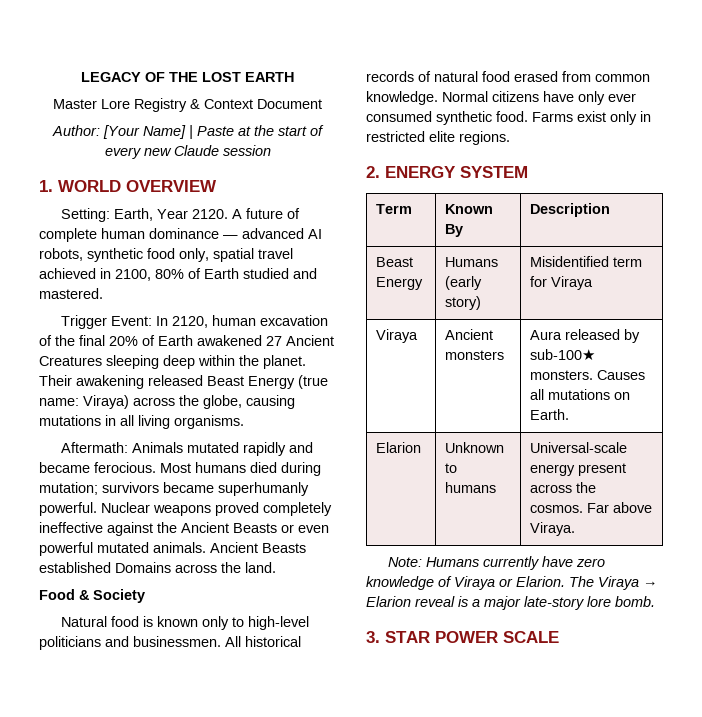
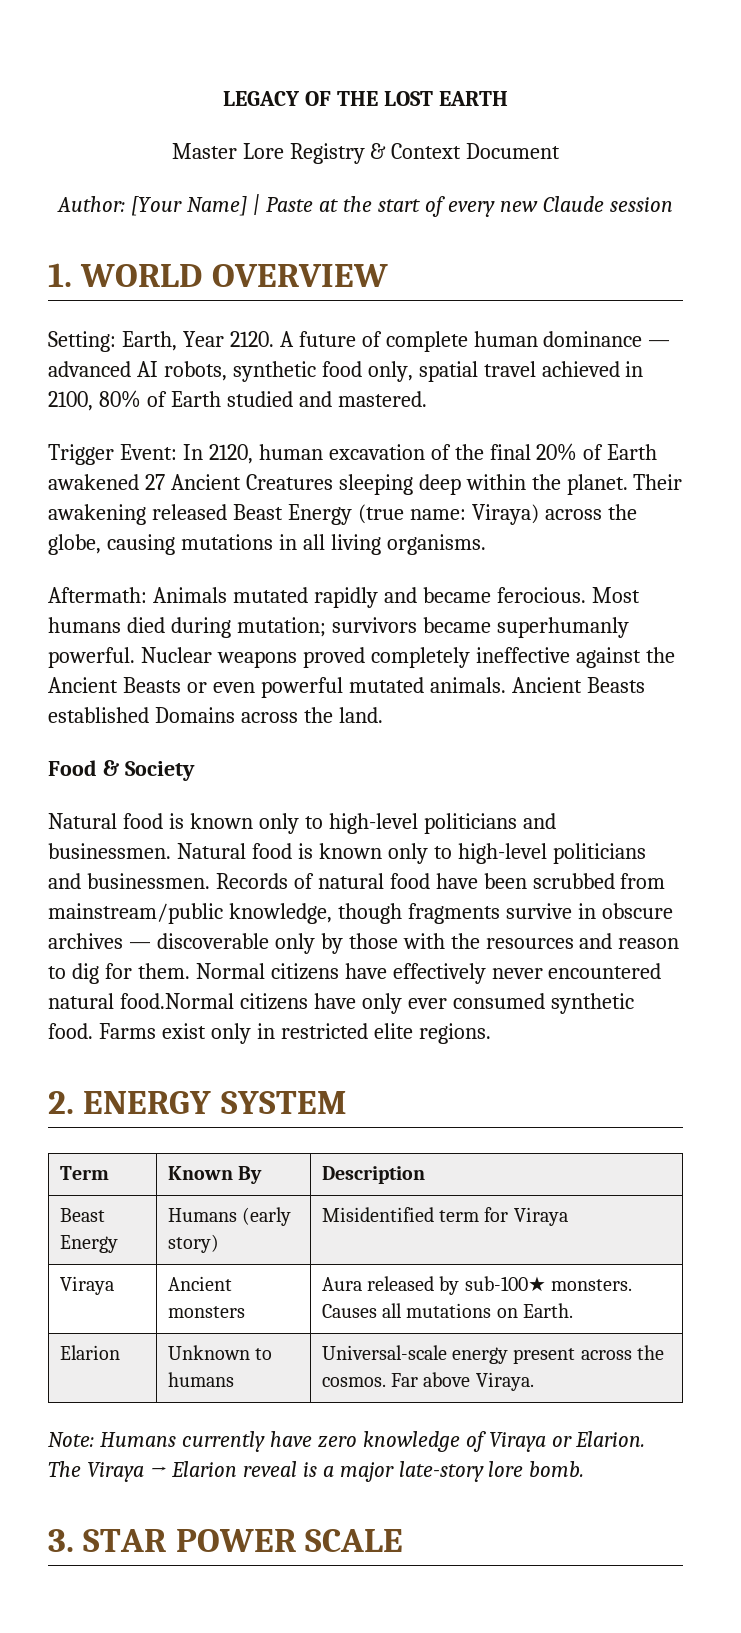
- All historical records of natural food erased from common knowledge. Normal citizens have only ever consumed synthetic food.
+ Natural food is known only to high-level politicians and businessmen. Records of natural food have been scrubbed from mainstream/public knowledge, though fragments survive in obscure archives — discoverable only by those with the resources and reason to dig for them. Normal citizens have effectively never encountered natural food.Normal citizens have only ever consumed synthetic food.

